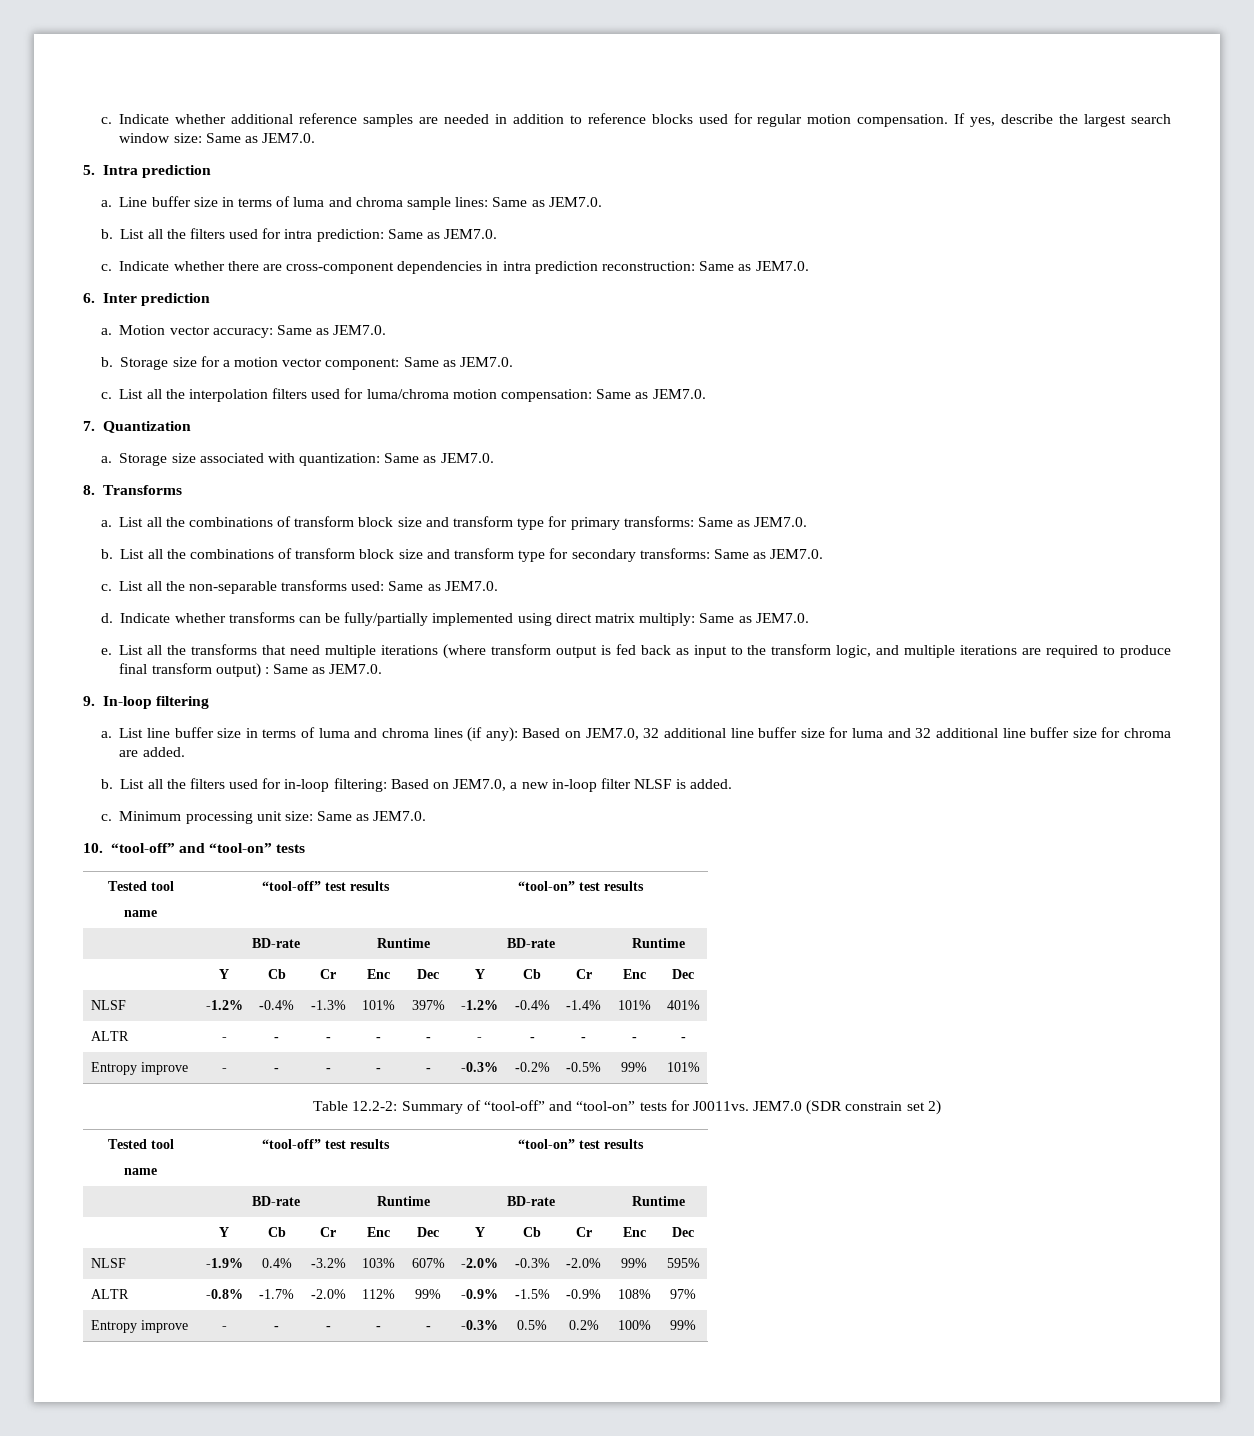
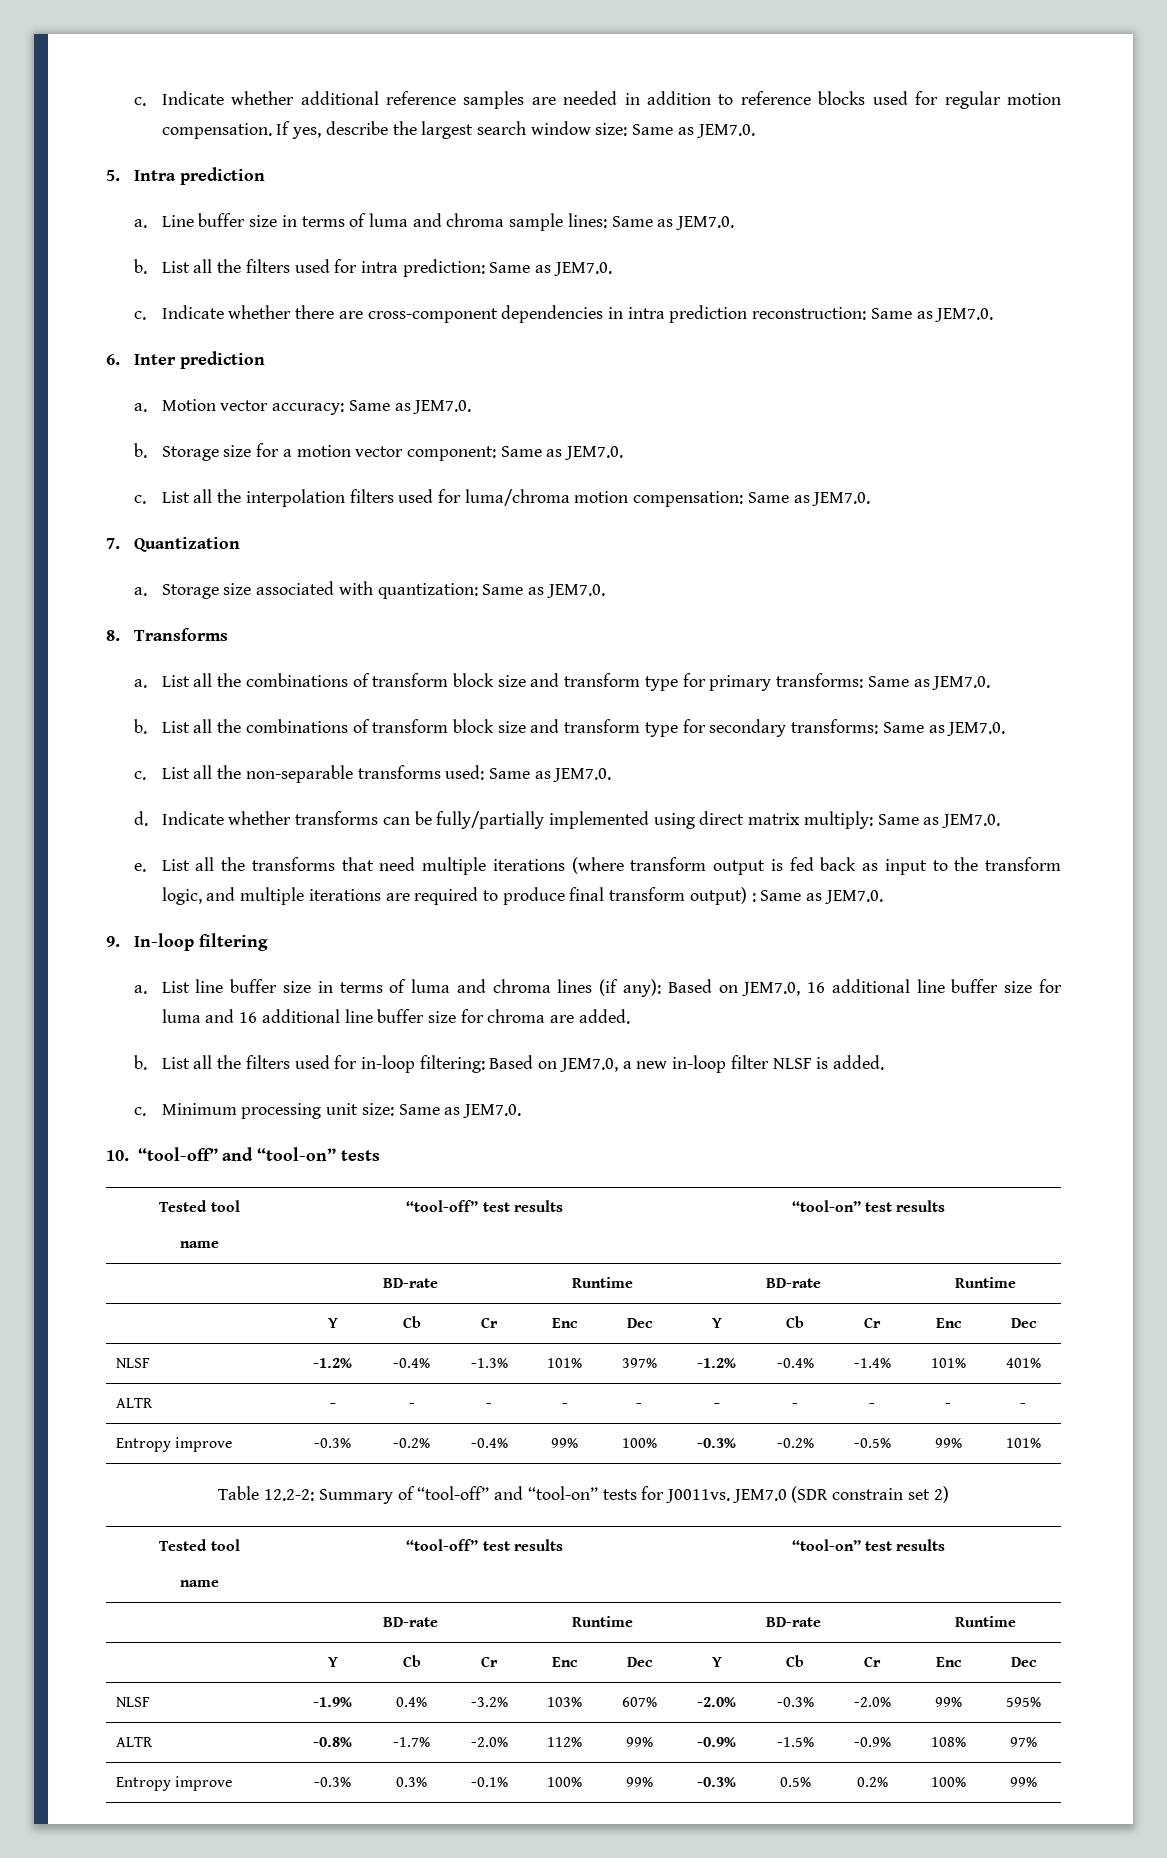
- List line buffer size in terms of luma and chroma lines (if any): Based on JEM7.0, 32 additional line buffer size for luma and 32 additional line buffer size for chroma are added.
+ List line buffer size in terms of luma and chroma lines (if any): Based on JEM7.0, 16 additional line buffer size for luma and 16 additional line buffer size for chroma are added.
- Entropy improve | - | - | - | - | - | -0.3% | -0.2% | -0.5% | 99% | 101%
+ Entropy improve | -0.3% | -0.2% | -0.4% | 99% | 100% | -0.3% | -0.2% | -0.5% | 99% | 101%
- Entropy improve | - | - | - | - | - | -0.3% | 0.5% | 0.2% | 100% | 99%
+ Entropy improve | -0.3% | 0.3% | -0.1% | 100% | 99% | -0.3% | 0.5% | 0.2% | 100% | 99%

